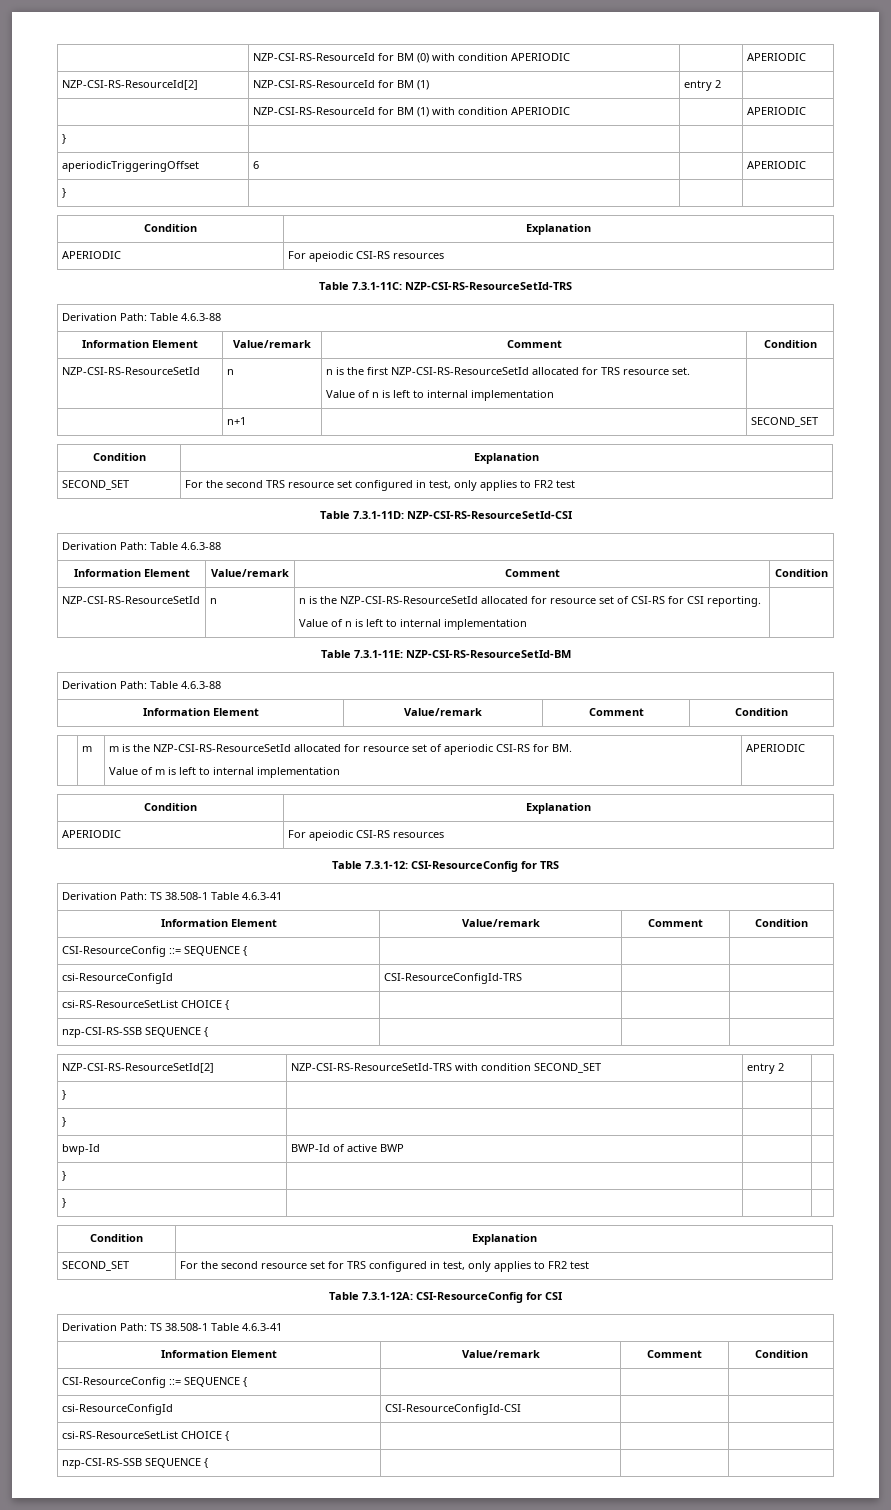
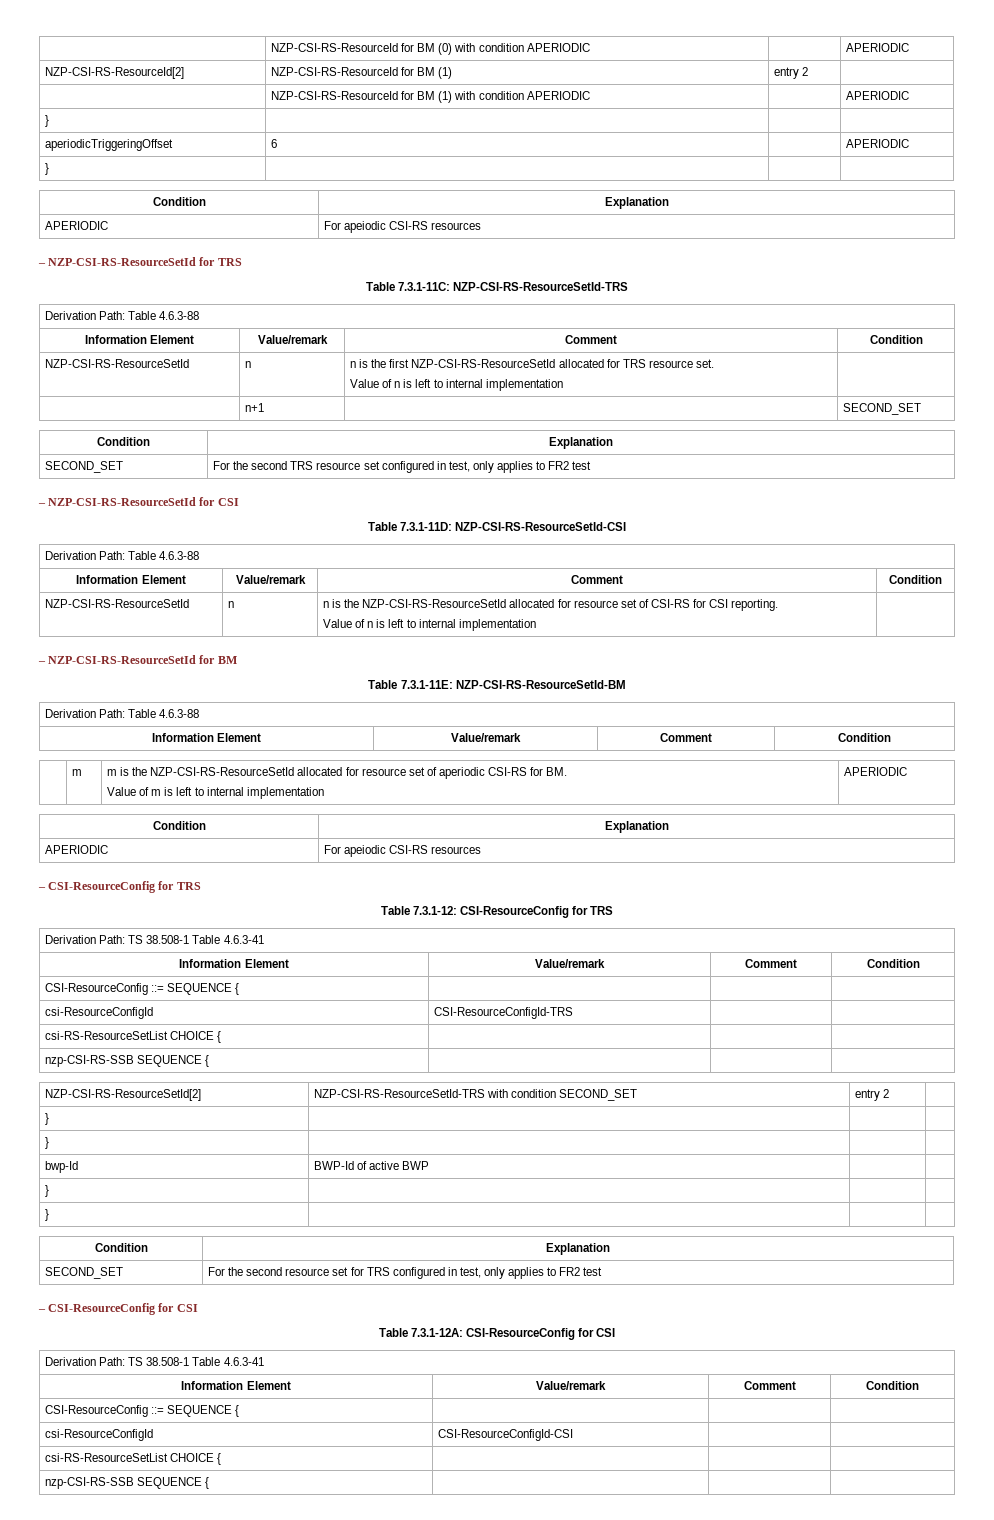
+ – NZP-CSI-RS-ResourceSetId for TRS
+ – NZP-CSI-RS-ResourceSetId for CSI
+ – NZP-CSI-RS-ResourceSetId for BM
+ – CSI-ResourceConfig for TRS
+ – CSI-ResourceConfig for CSI

